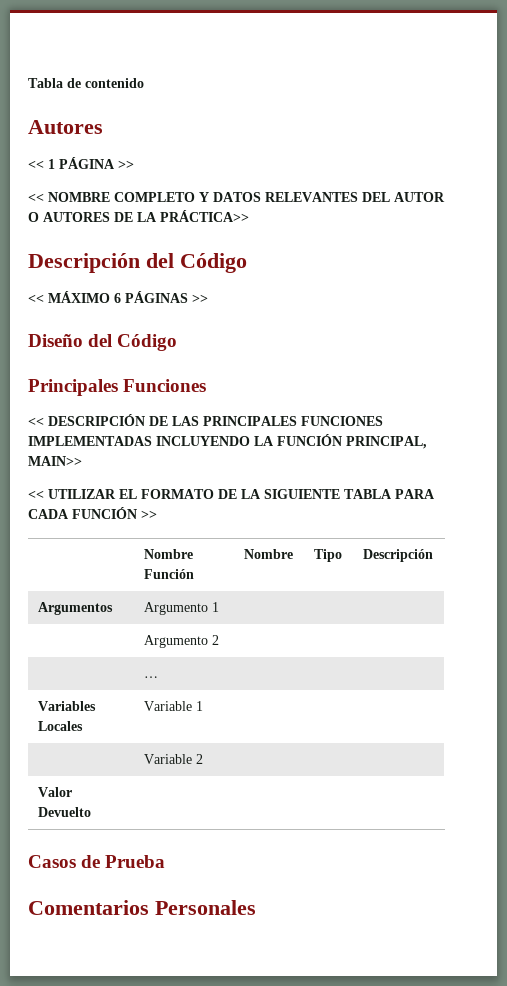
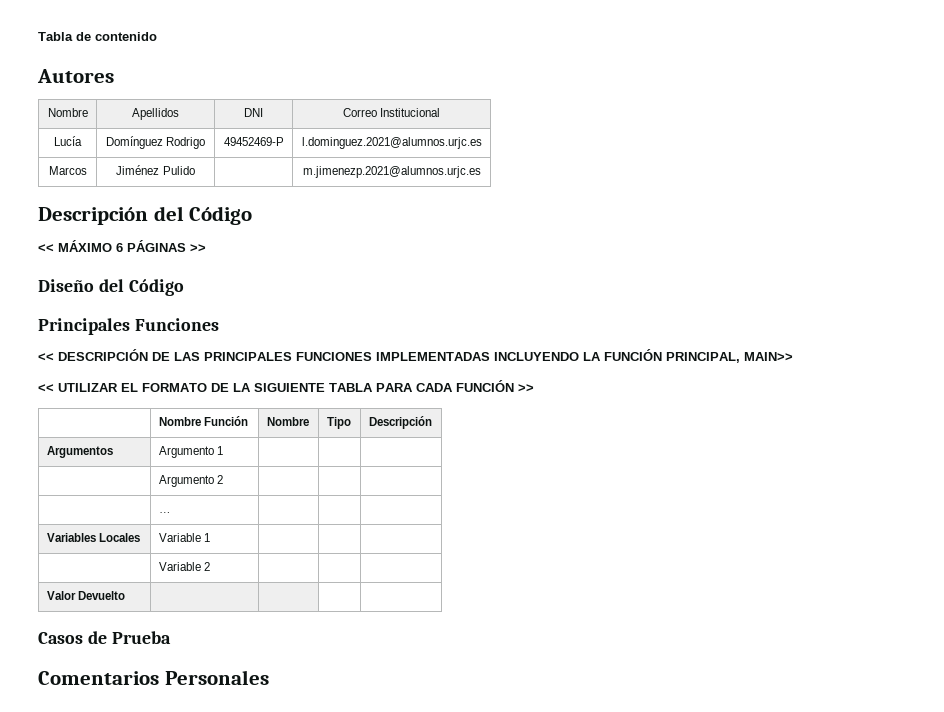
- << 1 PÁGINA >>
- << NOMBRE COMPLETO Y DATOS RELEVANTES DEL AUTOR O AUTORES DE LA PRÁCTICA>>
+ Nombre | Apellidos | DNI | Correo Institucional
+ Lucía | Domínguez Rodrigo | 49452469-P | l.dominguez.2021@alumnos.urjc.es
+ Marcos | Jiménez Pulido | | m.jimenezp.2021@alumnos.urjc.es

